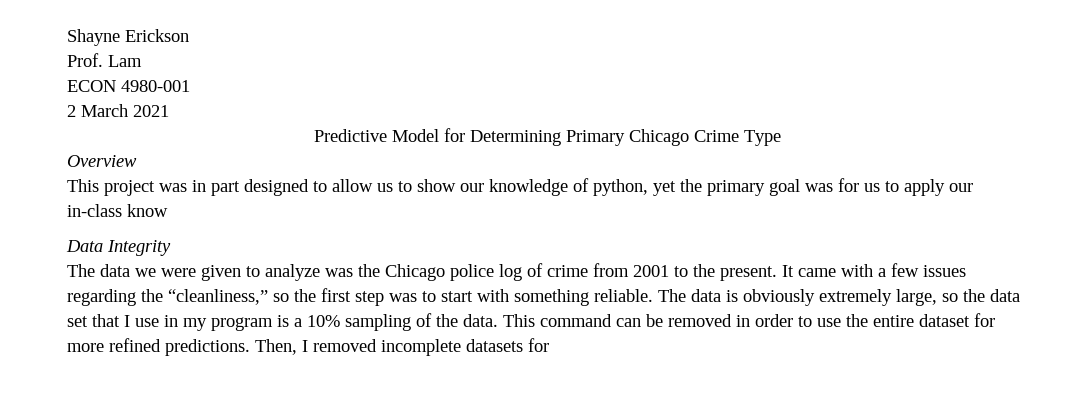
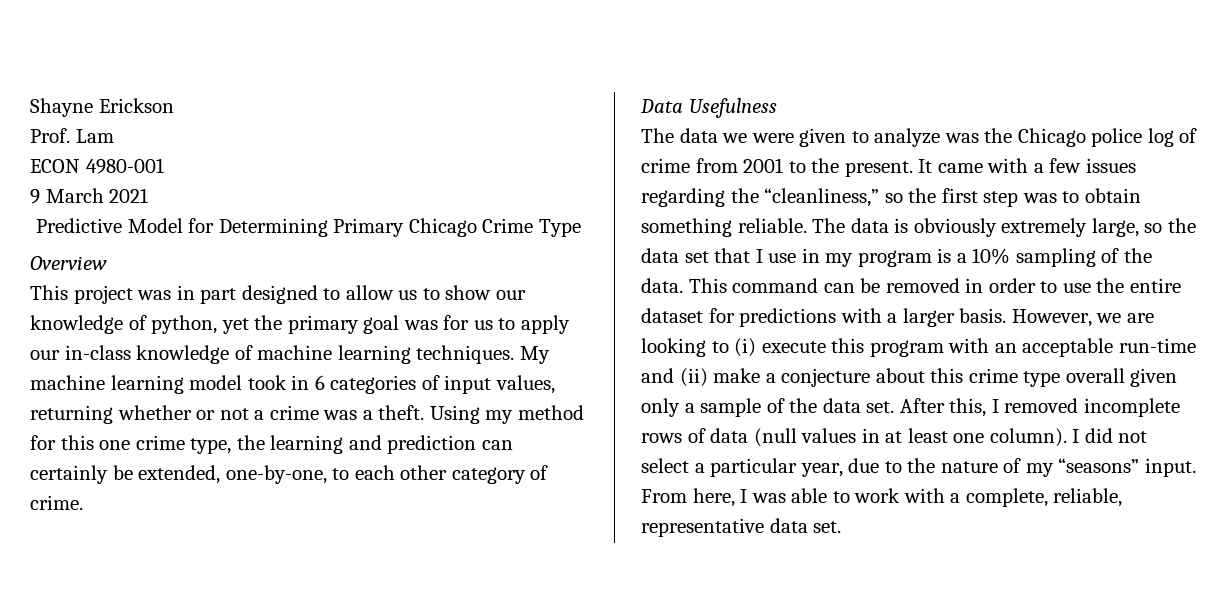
- 2 March 2021
+ 9 March 2021
- This project was in part designed to allow us to show our knowledge of python, yet the primary goal was for us to apply our in-class know
+ This project was in part designed to allow us to show our knowledge of python, yet the primary goal was for us to apply our in-class knowledge of machine learning techniques. My machine learning model took in 6 categories of input values, returning whether or not a crime was a theft. Using my method for this one crime type, the learning and prediction can certainly be extended, one-by-one, to each other category of crime.
- Data Integrity
+ Data Usefulness
- It came with a few issues regarding the “cleanliness,” so the first step was to start with something reliable.
+ It came with a few issues regarding the “cleanliness,” so the first step was to obtain something reliable.
- This command can be removed in order to use the entire dataset for more refined predictions. Then, I removed incomplete datasets for
+ This command can be removed in order to use the entire dataset for predictions with a larger basis. However, we are looking to (i) execute this program with an acceptable run-time and (ii) make a conjecture about this crime type overall given only a sample of the data set. After this, I removed incomplete rows of data (null values in at least one column). I did not select a particular year, due to the nature of my “seasons” input. From here, I was able to work with a complete, reliable, representative data set.

